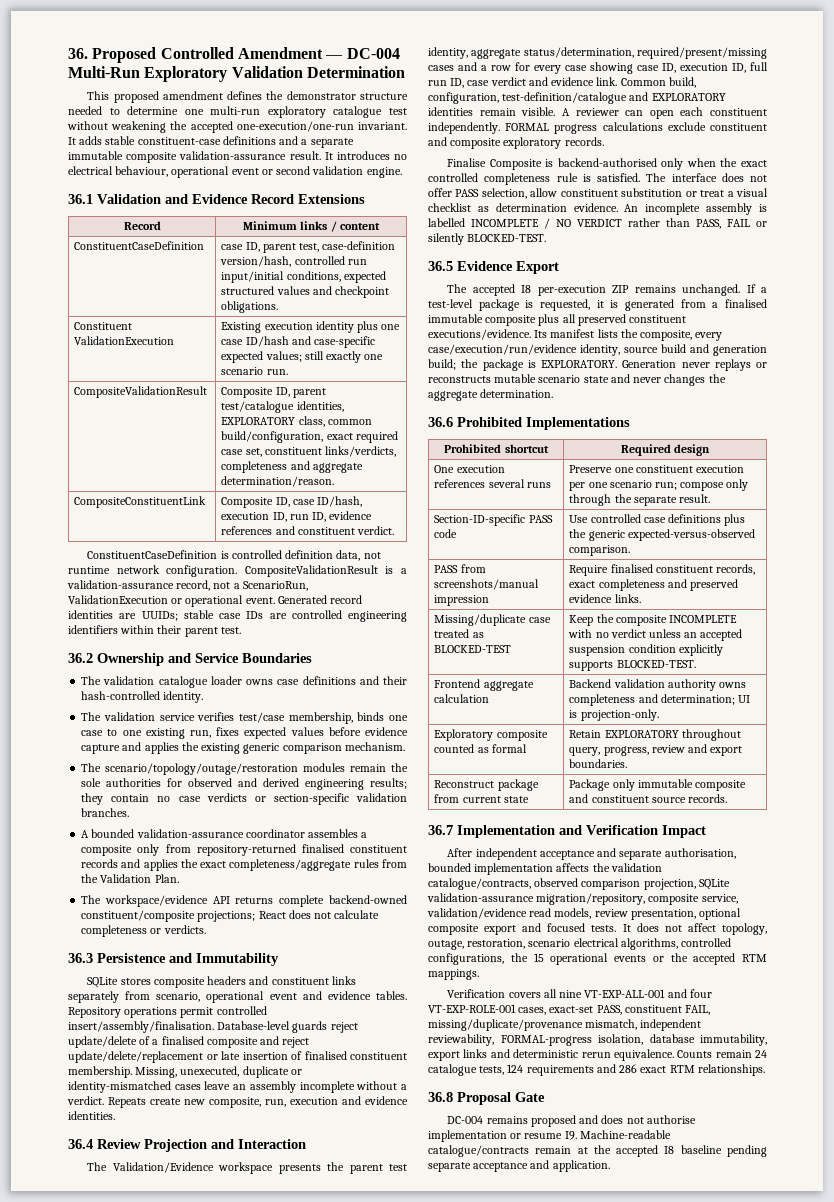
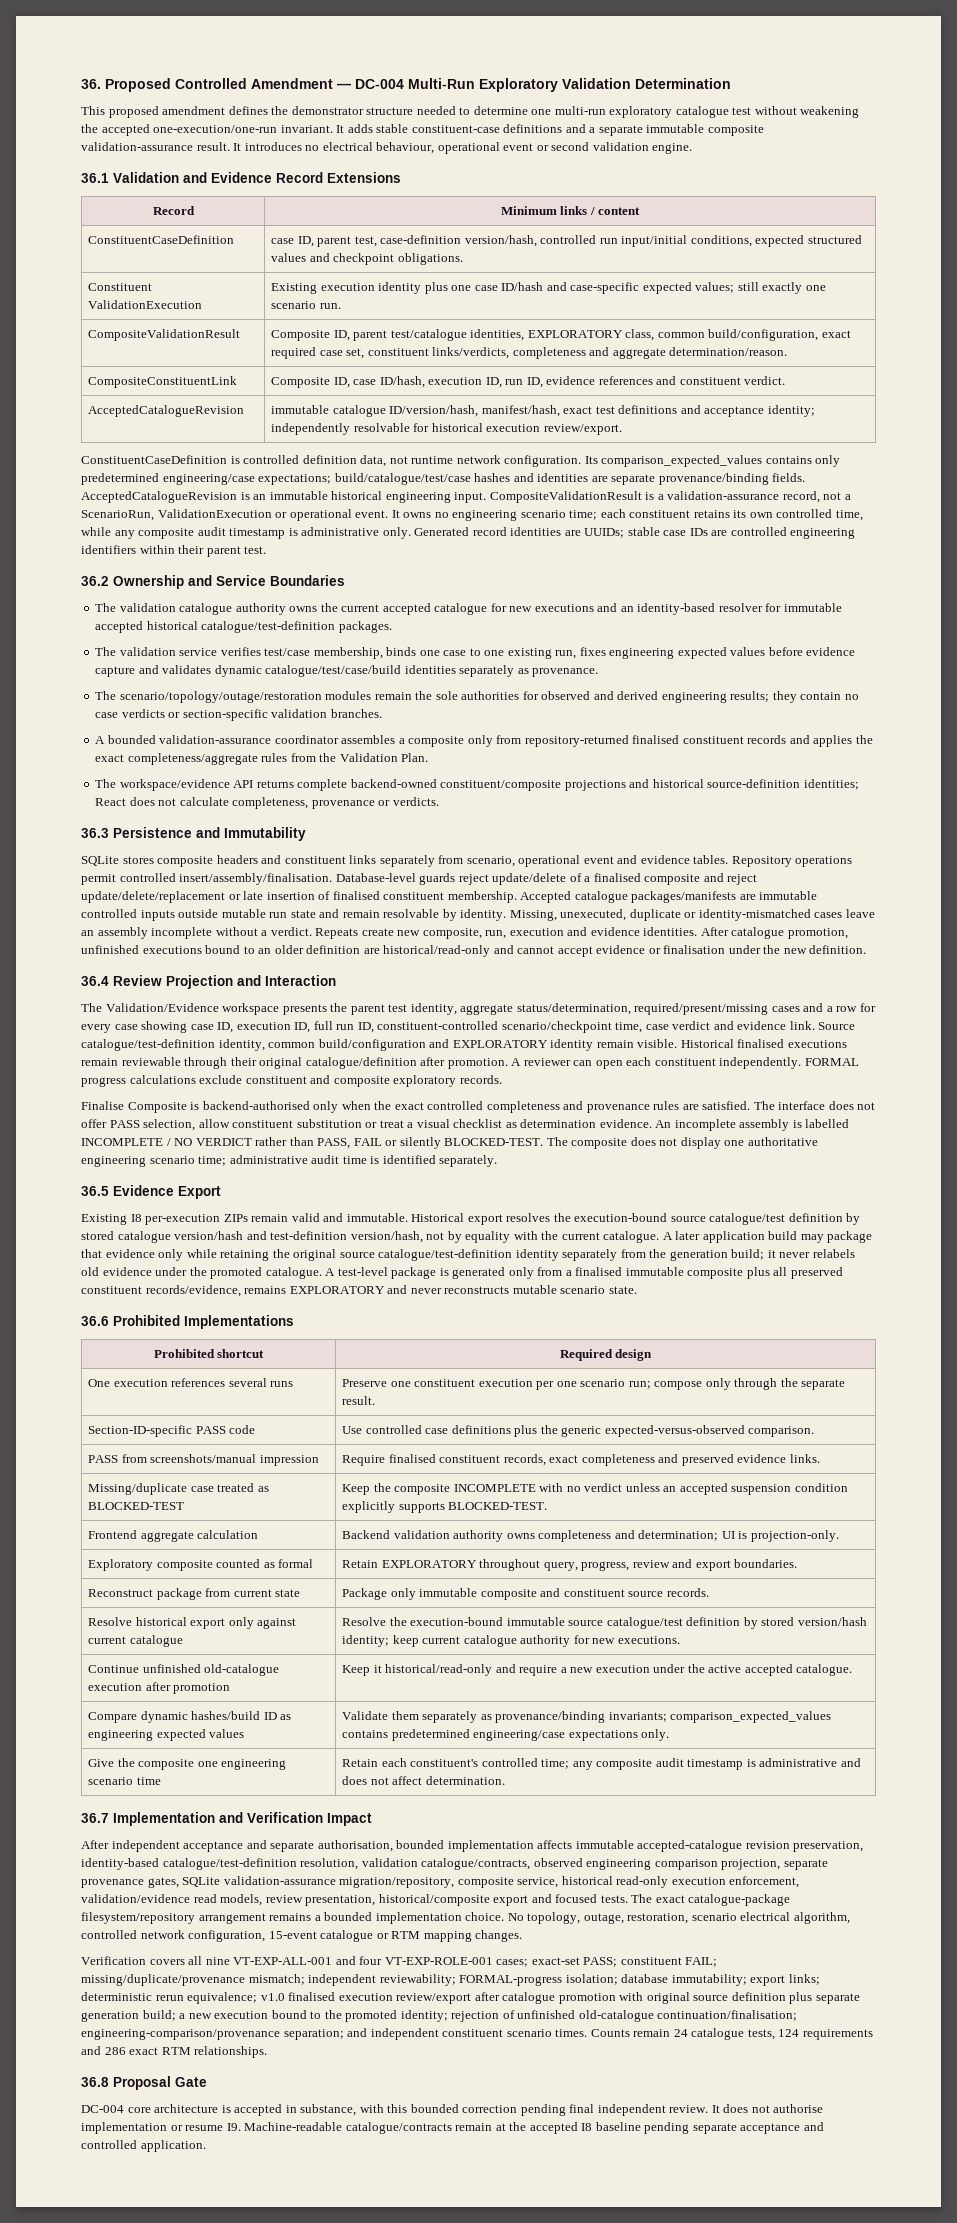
+ AcceptedCatalogueRevision | immutable catalogue ID/version/hash, manifest/hash, exact test definitions and acceptance identity; independently resolvable for historical execution review/export.
+ Its comparison_expected_values contains only predetermined engineering/case expectations; build/catalogue/test/case hashes and identities are separate provenance/binding fields. AcceptedCatalogueRevision is an immutable historical engineering input.
+ It owns no engineering scenario time; each constituent retains its own controlled time, while any composite audit timestamp is administrative only.
- The validation catalogue loader owns case definitions and their hash-controlled identity.
+ The validation catalogue authority owns the current accepted catalogue for new executions and an identity-based resolver for immutable accepted historical catalogue/test-definition packages.
- The validation service verifies test/case membership, binds one case to one existing run, fixes expected values before evidence capture and applies the existing generic comparison mechanism.
+ The validation service verifies test/case membership, binds one case to one existing run, fixes engineering expected values before evidence capture and validates dynamic catalogue/test/case/build identities separately as provenance.
- The workspace/evidence API returns complete backend-owned constituent/composite projections; React does not calculate completeness or verdicts.
+ The workspace/evidence API returns complete backend-owned constituent/composite projections and historical source-definition identities; React does not calculate completeness, provenance or verdicts.
+ Accepted catalogue packages/manifests are immutable controlled inputs outside mutable run state and remain resolvable by identity.
+ After catalogue promotion, unfinished executions bound to an older definition are historical/read-only and cannot accept evidence or finalisation under the new definition.
- The Validation/Evidence workspace presents the parent test identity, aggregate status/determination, required/present/missing cases and a row for every case showing case ID, execution ID, full run ID, case verdict and evidence link.
+ The Validation/Evidence workspace presents the parent test identity, aggregate status/determination, required/present/missing cases and a row for every case showing case ID, execution ID, full run ID, constituent-controlled scenario/checkpoint time, case verdict and evidence link.
- Common build, configuration, test-definition/catalogue and EXPLORATORY identities remain visible.
+ Source catalogue/test-definition identity, common build/configuration and EXPLORATORY identity remain visible.
+ Historical finalised executions remain reviewable through their original catalogue/definition after promotion.
- Finalise Composite is backend-authorised only when the exact controlled completeness rule is satisfied.
+ Finalise Composite is backend-authorised only when the exact controlled completeness and provenance rules are satisfied.
- An incomplete assembly is labelled INCOMPLETE / NO VERDICT rather than PASS, FAIL or silently BLOCKED-TEST.
+ An incomplete assembly is labelled INCOMPLETE / NO VERDICT rather than PASS, FAIL or silently BLOCKED-TEST. The composite does not display one authoritative engineering scenario time; administrative audit time is identified separately.
  36.5 Evidence Export
- The accepted I8 per-execution ZIP remains unchanged. If a test-level package is requested, it is generated from a finalised immutable composite plus all preserved constituent executions/evidence. Its manifest lists the composite, every case/execution/run/evidence identity, source build and generation build; the package is EXPLORATORY. Generation never replays or reconstructs mutable scenario state and never changes the aggregate determination.
+ Existing I8 per-execution ZIPs remain valid and immutable. Historical export resolves the execution-bound source catalogue/test definition by stored catalogue version/hash and test-definition version/hash, not by equality with the current catalogue. A later application build may package that evidence only while retaining the original source catalogue/test-definition identity separately from the generation build; it never relabels old evidence under the promoted catalogue. A test-level package is generated only from a finalised immutable composite plus all preserved constituent records/evidence, remains EXPLORATORY and never reconstructs mutable scenario state.
+ Resolve historical export only against current catalogue | Resolve the execution-bound immutable source catalogue/test definition by stored version/hash identity; keep current catalogue authority for new executions.
+ Continue unfinished old-catalogue execution after promotion | Keep it historical/read-only and require a new execution under the active accepted catalogue.
+ Compare dynamic hashes/build ID as engineering expected values | Validate them separately as provenance/binding invariants; comparison_expected_values contains predetermined engineering/case expectations only.
+ Give the composite one engineering scenario time | Retain each constituent's controlled time; any composite audit timestamp is administrative and does not affect determination.
- After independent acceptance and separate authorisation, bounded implementation affects the validation catalogue/contracts, observed comparison projection, SQLite validation-assurance migration/repository, composite service, validation/evidence read models, review presentation, optional composite export and focused tests.
+ After independent acceptance and separate authorisation, bounded implementation affects immutable accepted-catalogue revision preservation, identity-based catalogue/test-definition resolution, validation catalogue/contracts, observed engineering comparison projection, separate provenance gates, SQLite validation-assurance migration/repository, composite service, historical read-only execution enforcement, validation/evidence read models, review presentation, historical/composite export and focused tests.
- It does not affect topology, outage, restoration, scenario electrical algorithms, controlled configurations, the 15 operational events or the accepted RTM mappings.
+ The exact catalogue-package filesystem/repository arrangement remains a bounded implementation choice. No topology, outage, restoration, scenario electrical algorithm, controlled network configuration, 15-event catalogue or RTM mapping changes.
- Verification covers all nine VT-EXP-ALL-001 and four VT-EXP-ROLE-001 cases, exact-set PASS, constituent FAIL, missing/duplicate/provenance mismatch, independent reviewability, FORMAL-progress isolation, database immutability, export links and deterministic rerun equivalence.
+ Verification covers all nine VT-EXP-ALL-001 and four VT-EXP-ROLE-001 cases; exact-set PASS; constituent FAIL; missing/duplicate/provenance mismatch; independent reviewability; FORMAL-progress isolation; database immutability; export links; deterministic rerun equivalence; v1.0 finalised execution review/export after catalogue promotion with original source definition plus separate generation build; a new execution bound to the promoted identity; rejection of unfinished old-catalogue continuation/finalisation; engineering-comparison/provenance separation; and independent constituent scenario times.
- DC-004 remains proposed and does not authorise implementation or resume I9. Machine-readable catalogue/contracts remain at the accepted I8 baseline pending separate acceptance and application.
+ DC-004 core architecture is accepted in substance, with this bounded correction pending final independent review. It does not authorise implementation or resume I9. Machine-readable catalogue/contracts remain at the accepted I8 baseline pending separate acceptance and controlled application.

